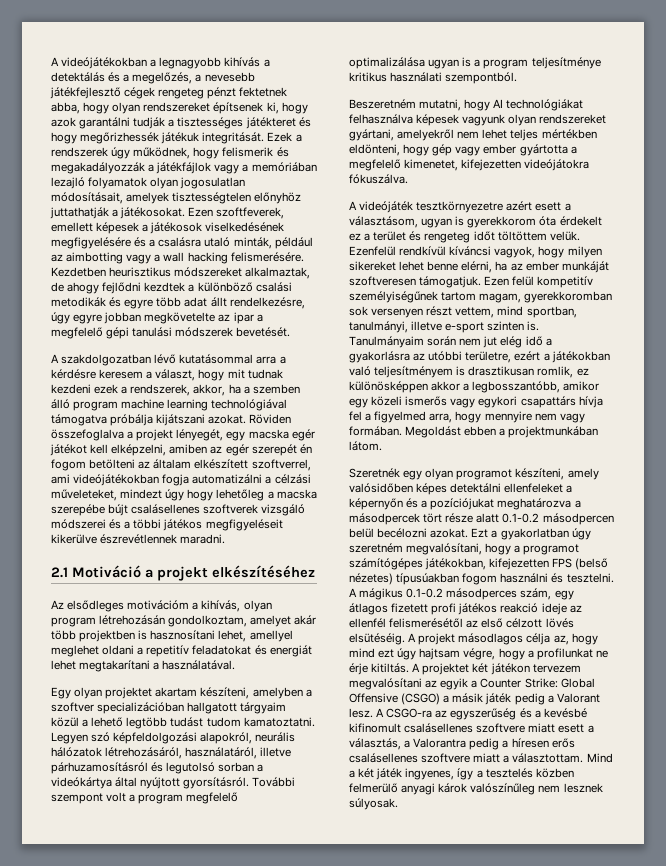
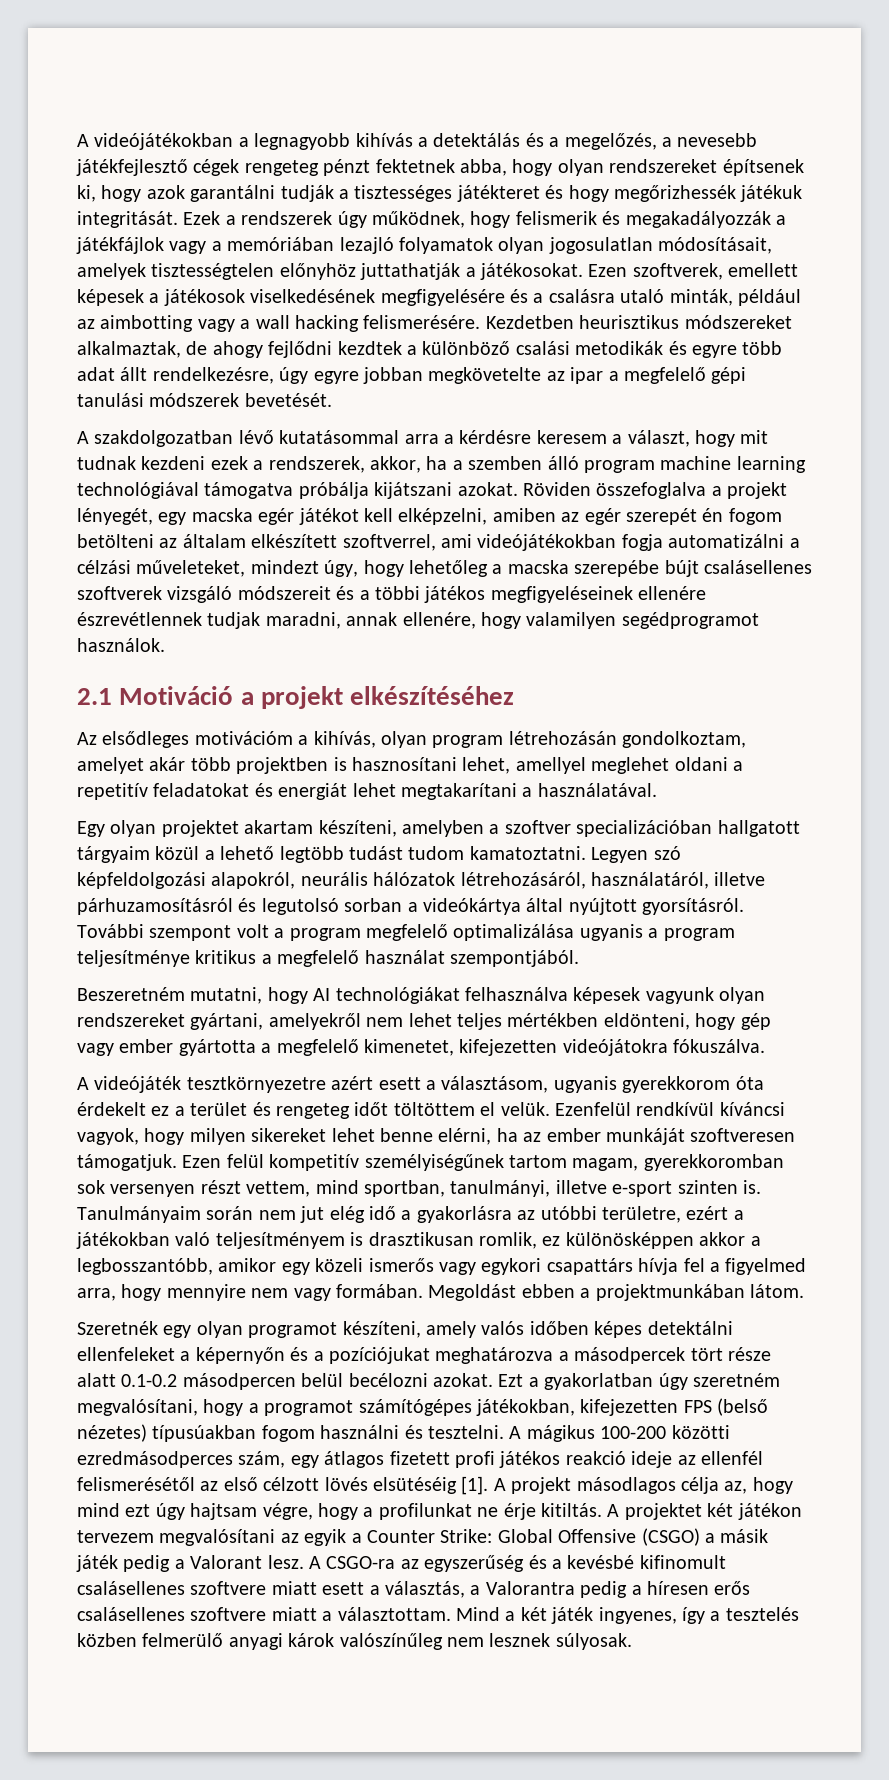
- Ezen szoftfeverek, emellett képesek a játékosok viselkedésének megfigyelésére és a csalásra utaló minták, például az aimbotting vagy a wall hacking felismerésére.
+ Ezen szoftverek, emellett képesek a játékosok viselkedésének megfigyelésére és a csalásra utaló minták, például az aimbotting vagy a wall hacking felismerésére.
- Röviden összefoglalva a projekt lényegét, egy macska egér játékot kell elképzelni, amiben az egér szerepét én fogom betölteni az általam elkészített szoftverrel, ami videójátékokban fogja automatizálni a célzási műveleteket, mindezt úgy hogy lehetőleg a macska szerepébe bújt csalásellenes szoftverek vizsgáló módszerei és a többi játékos megfigyeléseit kikerülve észrevétlennek maradni.
+ Röviden összefoglalva a projekt lényegét, egy macska egér játékot kell elképzelni, amiben az egér szerepét én fogom betölteni az általam elkészített szoftverrel, ami videójátékokban fogja automatizálni a célzási műveleteket, mindezt úgy, hogy lehetőleg a macska szerepébe bújt csalásellenes szoftverek vizsgáló módszereit és a többi játékos megfigyeléseinek ellenére észrevétlennek tudjak maradni, annak ellenére, hogy valamilyen segédprogramot használok.
- További szempont volt a program megfelelő optimalizálása ugyan is a program teljesítménye kritikus használati szempontból.
+ További szempont volt a program megfelelő optimalizálása ugyanis a program teljesítménye kritikus a megfelelő használat szempontjából.
- A videójáték tesztkörnyezetre azért esett a választásom, ugyan is gyerekkorom óta érdekelt ez a terület és rengeteg időt töltöttem velük.
+ A videójáték tesztkörnyezetre azért esett a választásom, ugyanis gyerekkorom óta érdekelt ez a terület és rengeteg időt töltöttem el velük.
- Szeretnék egy olyan programot készíteni, amely valósidőben képes detektálni ellenfeleket a képernyőn és a pozíciójukat meghatározva a másodpercek tört része alatt 0.1-0.2 másodpercen belül becélozni azokat.
+ Szeretnék egy olyan programot készíteni, amely valós időben képes detektálni ellenfeleket a képernyőn és a pozíciójukat meghatározva a másodpercek tört része alatt 0.1-0.2 másodpercen belül becélozni azokat.
- A mágikus 0.1-0.2 másodperces szám, egy átlagos fizetett profi játékos reakció ideje az ellenfél felismerésétől az első célzott lövés elsütéséig.
+ A mágikus 100-200 közötti ezredmásodperces szám, egy átlagos fizetett profi játékos reakció ideje az ellenfél felismerésétől az első célzott lövés elsütéséig [1].

